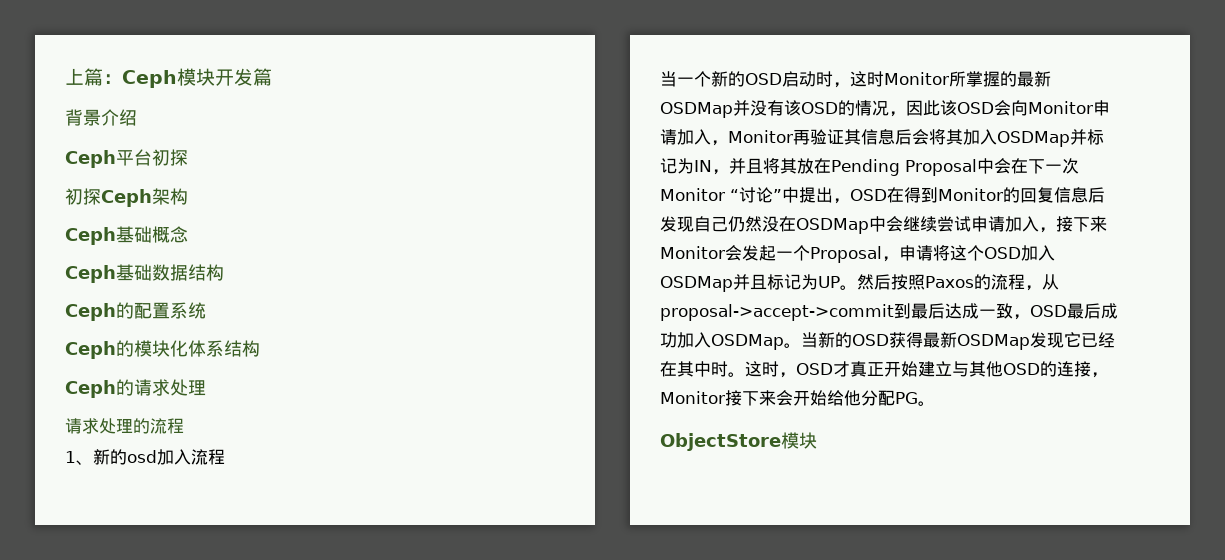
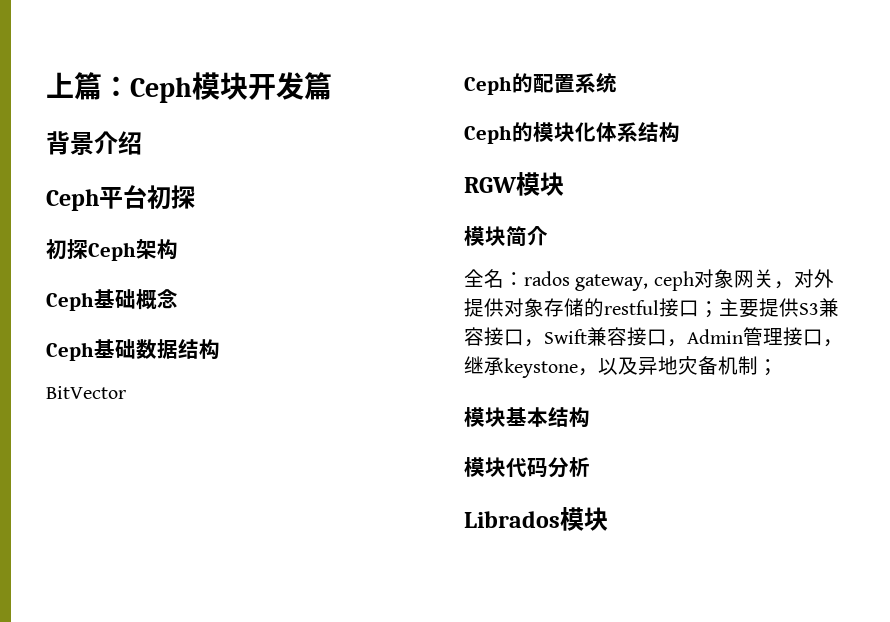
+ BitVector
- Ceph的请求处理
- 请求处理的流程
- 1、新的osd加入流程
- 当一个新的OSD启动时，这时Monitor所掌握的最新OSDMap并没有该OSD的情况，因此该OSD会向Monitor申请加入，Monitor再验证其信息后会将其加入OSDMap并标记为IN，并且将其放在Pending Proposal中会在下一次Monitor “讨论”中提出，OSD在得到Monitor的回复信息后发现自己仍然没在OSDMap中会继续尝试申请加入，接下来Monitor会发起一个Proposal，申请将这个OSD加入OSDMap并且标记为UP。然后按照Paxos的流程，从proposal->accept->commit到最后达成一致，OSD最后成功加入OSDMap。当新的OSD获得最新OSDMap发现它已经在其中时。这时，OSD才真正开始建立与其他OSD的连接，Monitor接下来会开始给他分配PG。
- ObjectStore模块
+ RGW模块
+ 模块简介
+ 全名：rados gateway, ceph对象网关，对外提供对象存储的restful接口；主要提供S3兼容接口，Swift兼容接口，Admin管理接口，继承keystone，以及异地灾备机制；
+ 模块基本结构
+ 模块代码分析
+ Librados模块

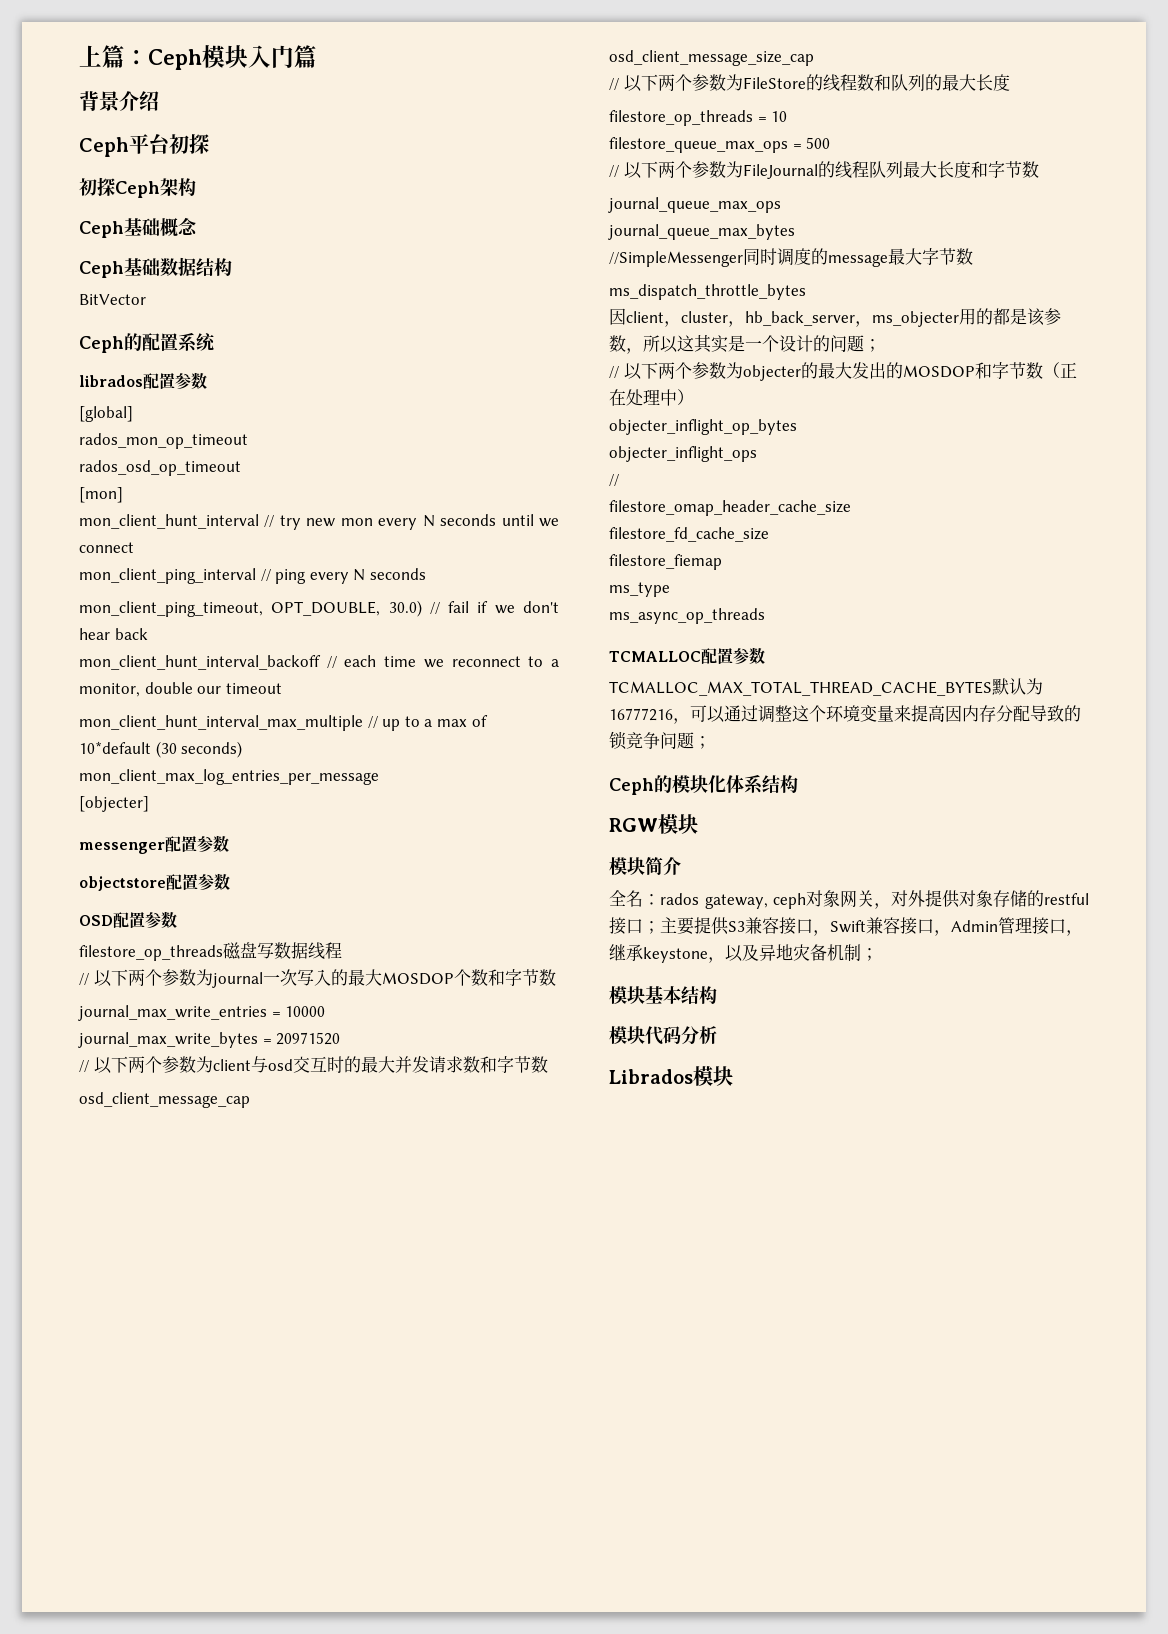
- 上篇：Ceph模块开发篇
+ 上篇：Ceph模块入门篇
+ librados配置参数
+ [global]
+ rados_mon_op_timeout
+ rados_osd_op_timeout
+ [mon]
+ mon_client_hunt_interval // try new mon every N seconds until we connect
+ mon_client_ping_interval // ping every N seconds
+ mon_client_ping_timeout, OPT_DOUBLE, 30.0) // fail if we don't hear back
+ mon_client_hunt_interval_backoff // each time we reconnect to a monitor, double our timeout
+ mon_client_hunt_interval_max_multiple // up to a max of 10*default (30 seconds)
+ mon_client_max_log_entries_per_message
+ [objecter]
+ messenger配置参数
+ objectstore配置参数
+ OSD配置参数
+ filestore_op_threads磁盘写数据线程
+ // 以下两个参数为journal一次写入的最大MOSDOP个数和字节数
+ journal_max_write_entries = 10000
+ journal_max_write_bytes = 20971520
+ // 以下两个参数为client与osd交互时的最大并发请求数和字节数
+ osd_client_message_cap
+ osd_client_message_size_cap
+ // 以下两个参数为FileStore的线程数和队列的最大长度
+ filestore_op_threads = 10
+ filestore_queue_max_ops = 500
+ // 以下两个参数为FileJournal的线程队列最大长度和字节数
+ journal_queue_max_ops
+ journal_queue_max_bytes
+ //SimpleMessenger同时调度的message最大字节数
+ ms_dispatch_throttle_bytes
+ 因client，cluster，hb_back_server，ms_objecter用的都是该参数，所以这其实是一个设计的问题；
+ // 以下两个参数为objecter的最大发出的MOSDOP和字节数（正在处理中）
+ objecter_inflight_op_bytes
+ objecter_inflight_ops
+ //
+ filestore_omap_header_cache_size
+ filestore_fd_cache_size
+ filestore_fiemap
+ ms_type
+ ms_async_op_threads
+ TCMALLOC配置参数
+ TCMALLOC_MAX_TOTAL_THREAD_CACHE_BYTES默认为16777216，可以通过调整这个环境变量来提高因内存分配导致的锁竞争问题；

